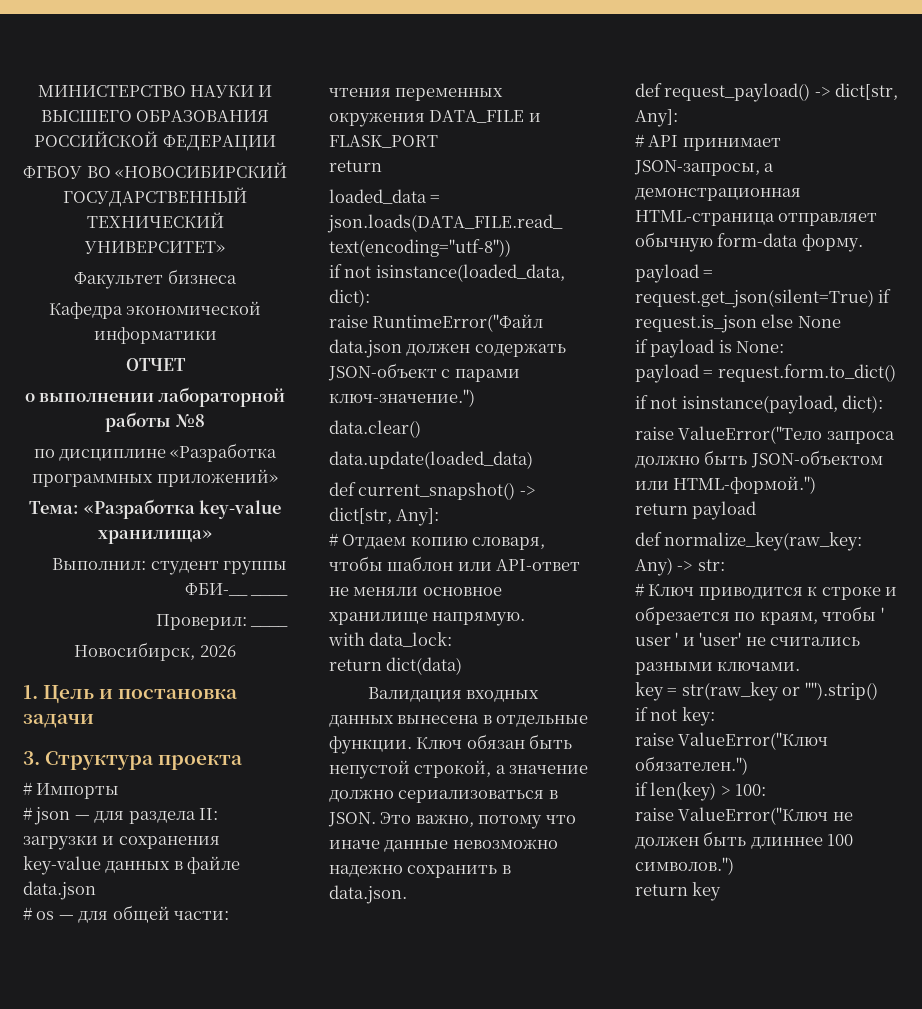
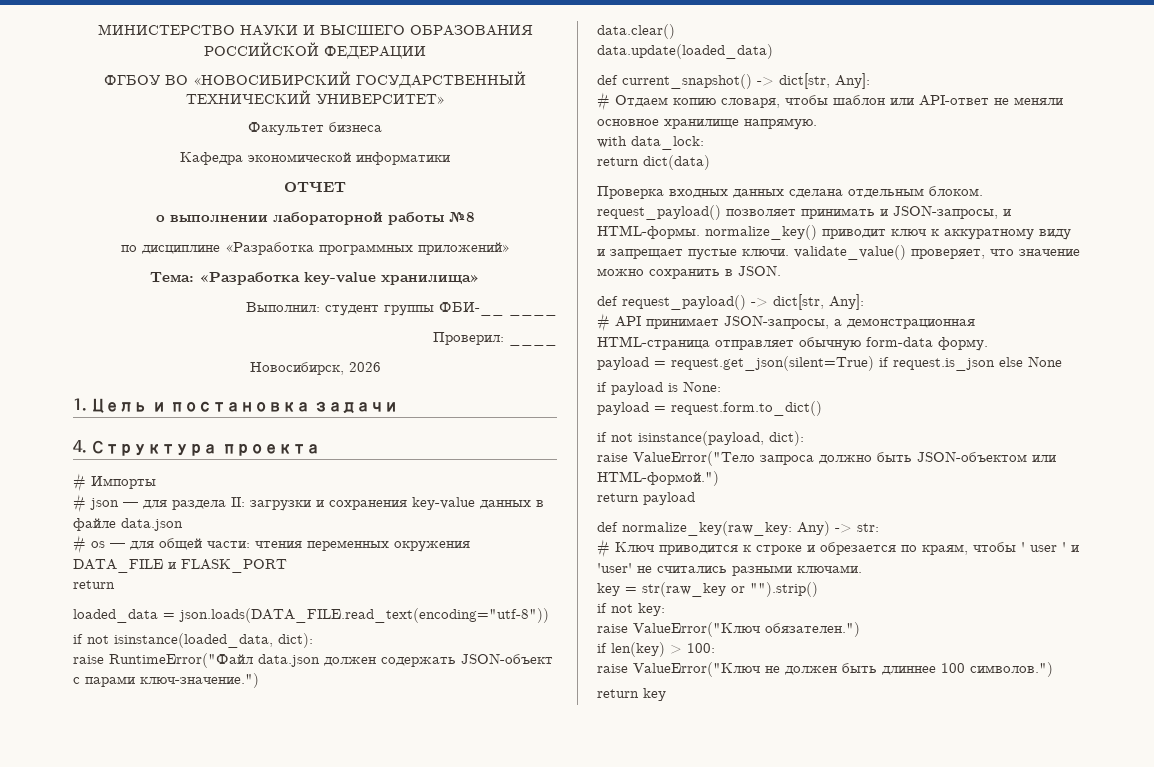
- 3. Структура проекта
+ 4. Структура проекта
- Валидация входных данных вынесена в отдельные функции. Ключ обязан быть непустой строкой, а значение должно сериализоваться в JSON. Это важно, потому что иначе данные невозможно надежно сохранить в data.json.
+ Проверка входных данных сделана отдельным блоком. request_payload() позволяет принимать и JSON-запросы, и HTML-формы. normalize_key() приводит ключ к аккуратному виду и запрещает пустые ключи. validate_value() проверяет, что значение можно сохранить в JSON.

